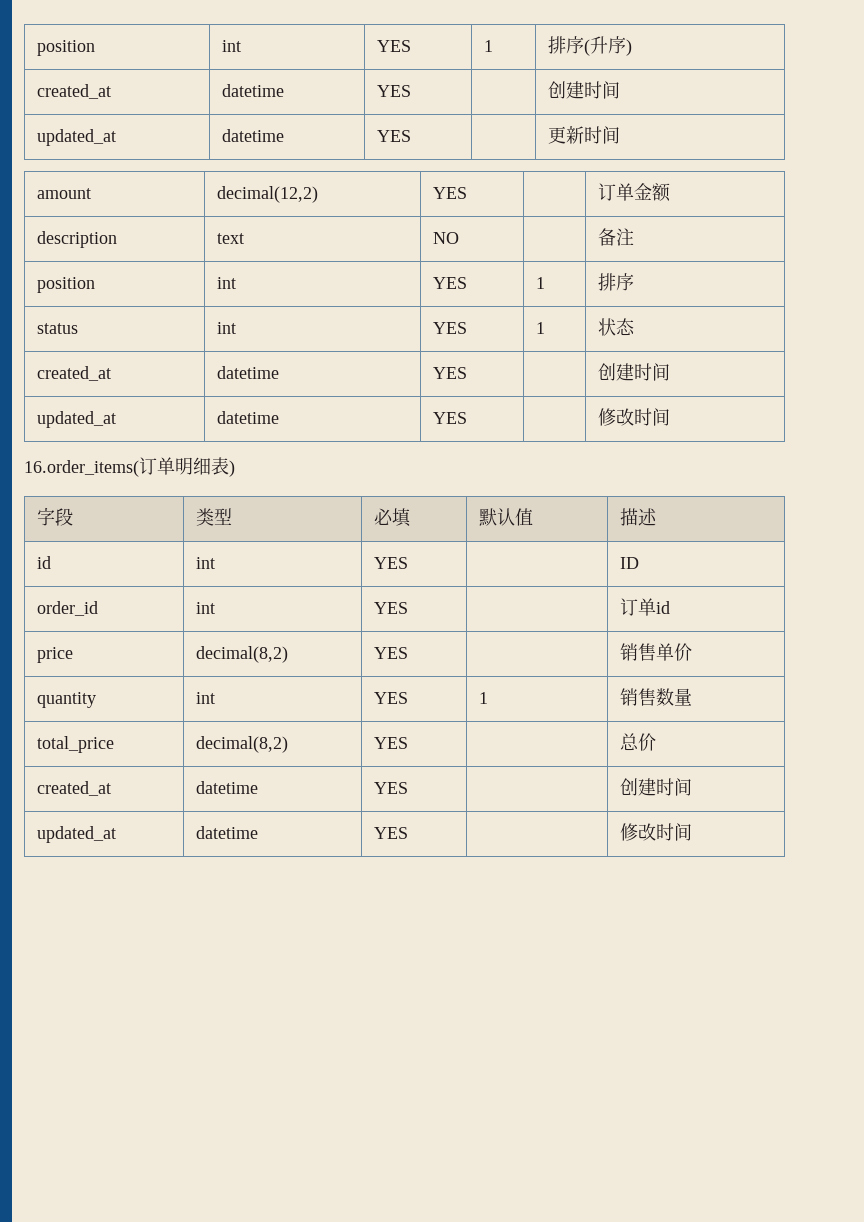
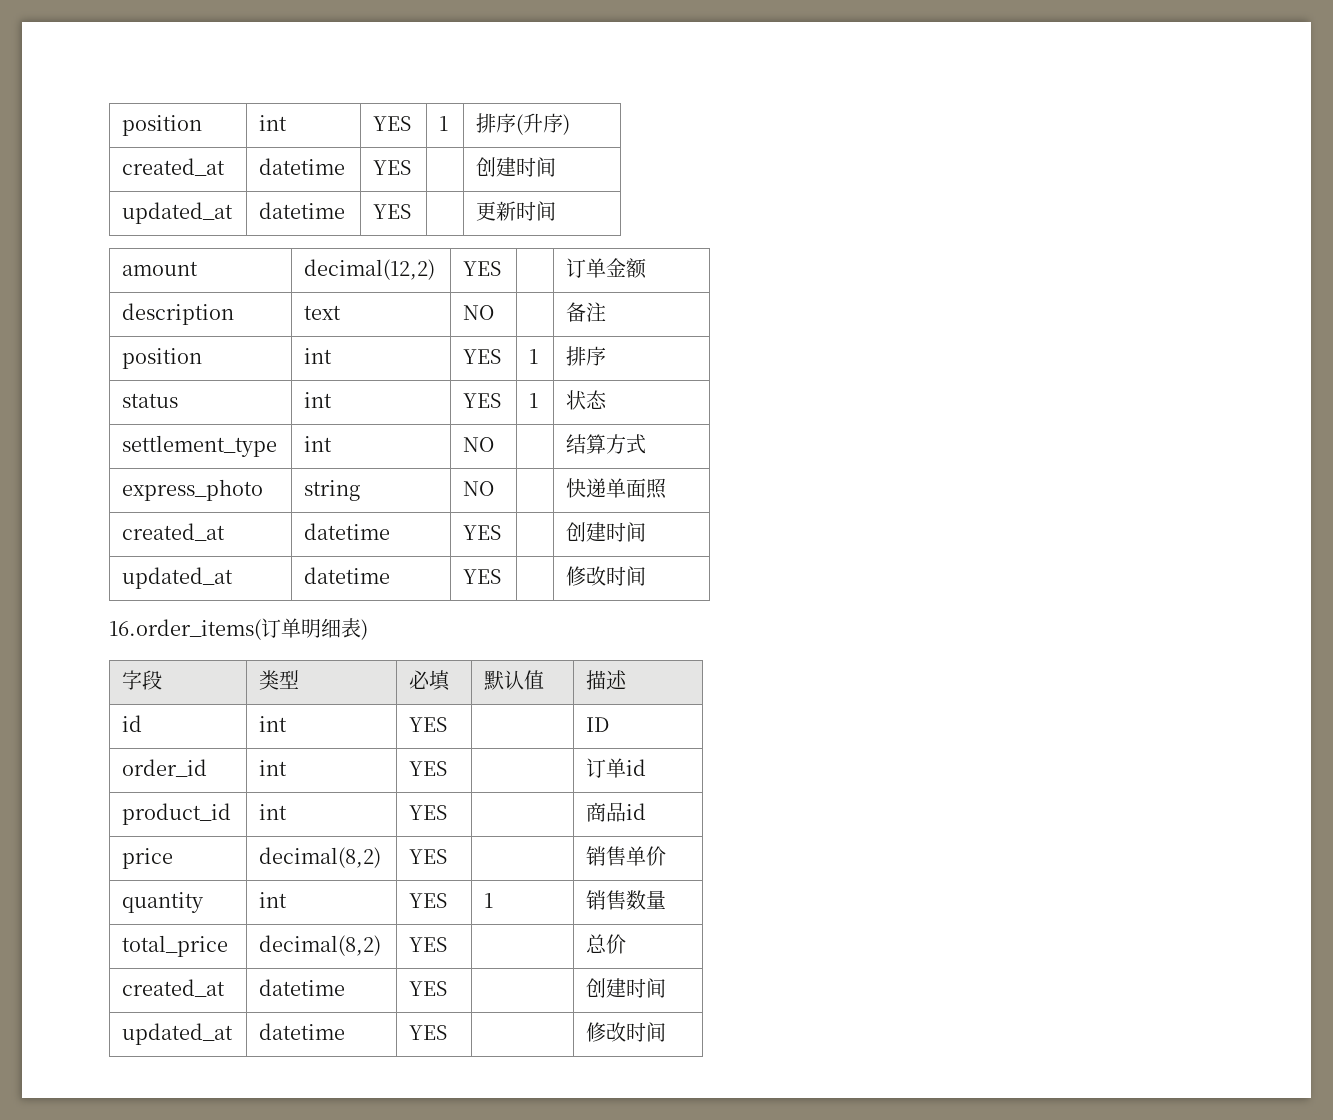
+ settlement_type | int | NO | | 结算方式
+ express_photo | string | NO | | 快递单面照
+ product_id | int | YES | | 商品id

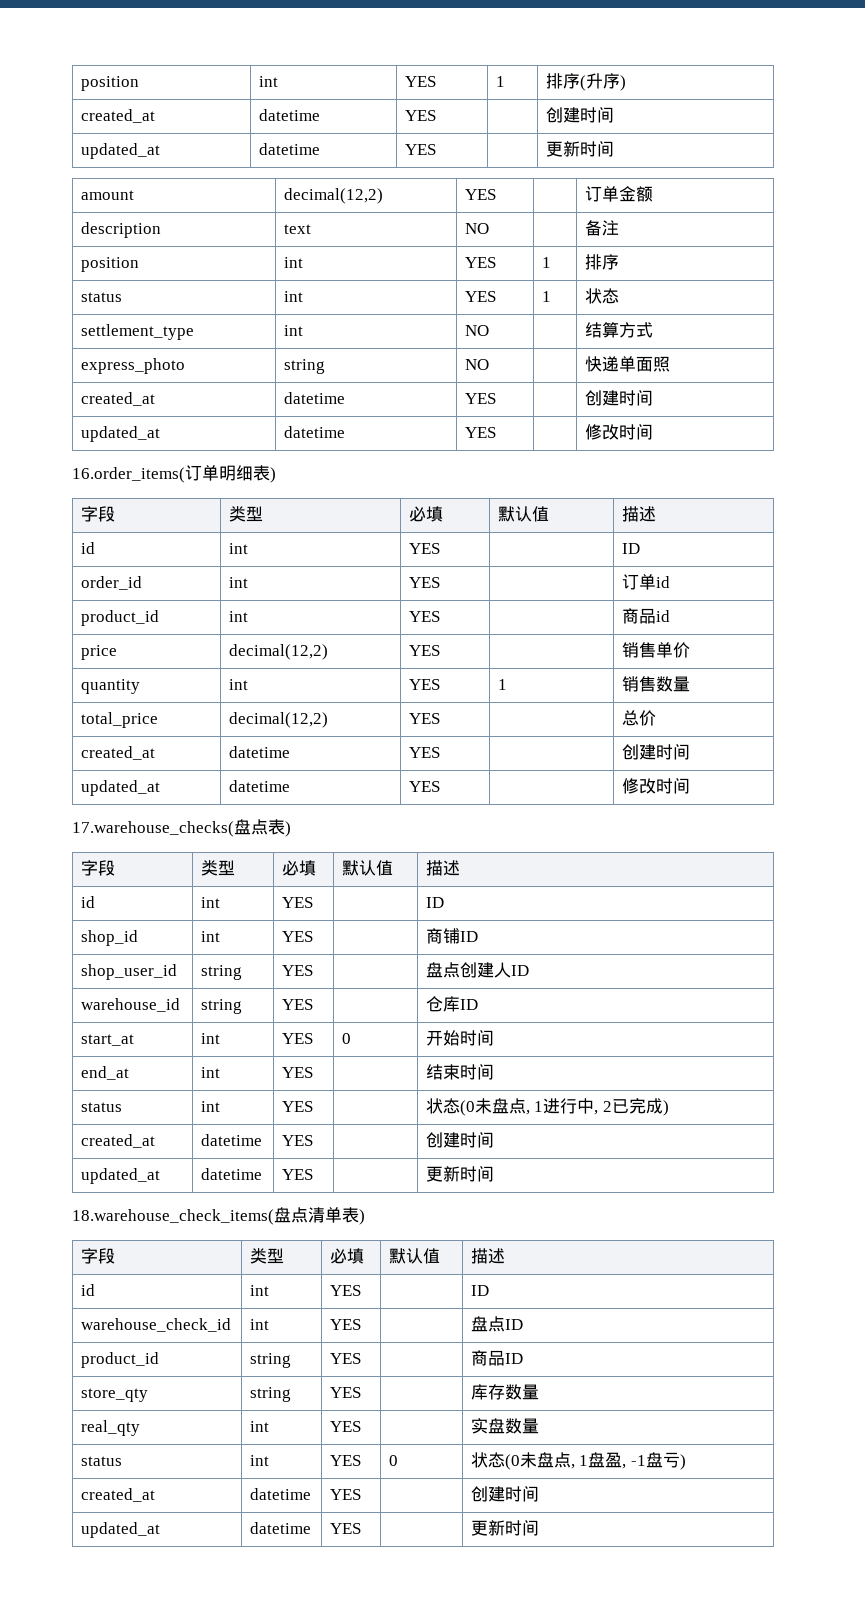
- price | decimal(8,2) | YES | | 销售单价
+ price | decimal(12,2) | YES | | 销售单价
- total_price | decimal(8,2) | YES | | 总价
+ total_price | decimal(12,2) | YES | | 总价
+ 17.warehouse_checks(盘点表)
+ 字段 | 类型 | 必填 | 默认值 | 描述
+ id | int | YES | | ID
+ shop_id | int | YES | | 商铺ID
+ shop_user_id | string | YES | | 盘点创建人ID
+ warehouse_id | string | YES | | 仓库ID
+ start_at | int | YES | 0 | 开始时间
+ end_at | int | YES | | 结束时间
+ status | int | YES | | 状态(0未盘点, 1进行中, 2已完成)
+ created_at | datetime | YES | | 创建时间
+ updated_at | datetime | YES | | 更新时间
+ 18.warehouse_check_items(盘点清单表)
+ 字段 | 类型 | 必填 | 默认值 | 描述
+ id | int | YES | | ID
+ warehouse_check_id | int | YES | | 盘点ID
+ product_id | string | YES | | 商品ID
+ store_qty | string | YES | | 库存数量
+ real_qty | int | YES | | 实盘数量
+ status | int | YES | 0 | 状态(0未盘点, 1盘盈, -1盘亏)
+ created_at | datetime | YES | | 创建时间
+ updated_at | datetime | YES | | 更新时间

